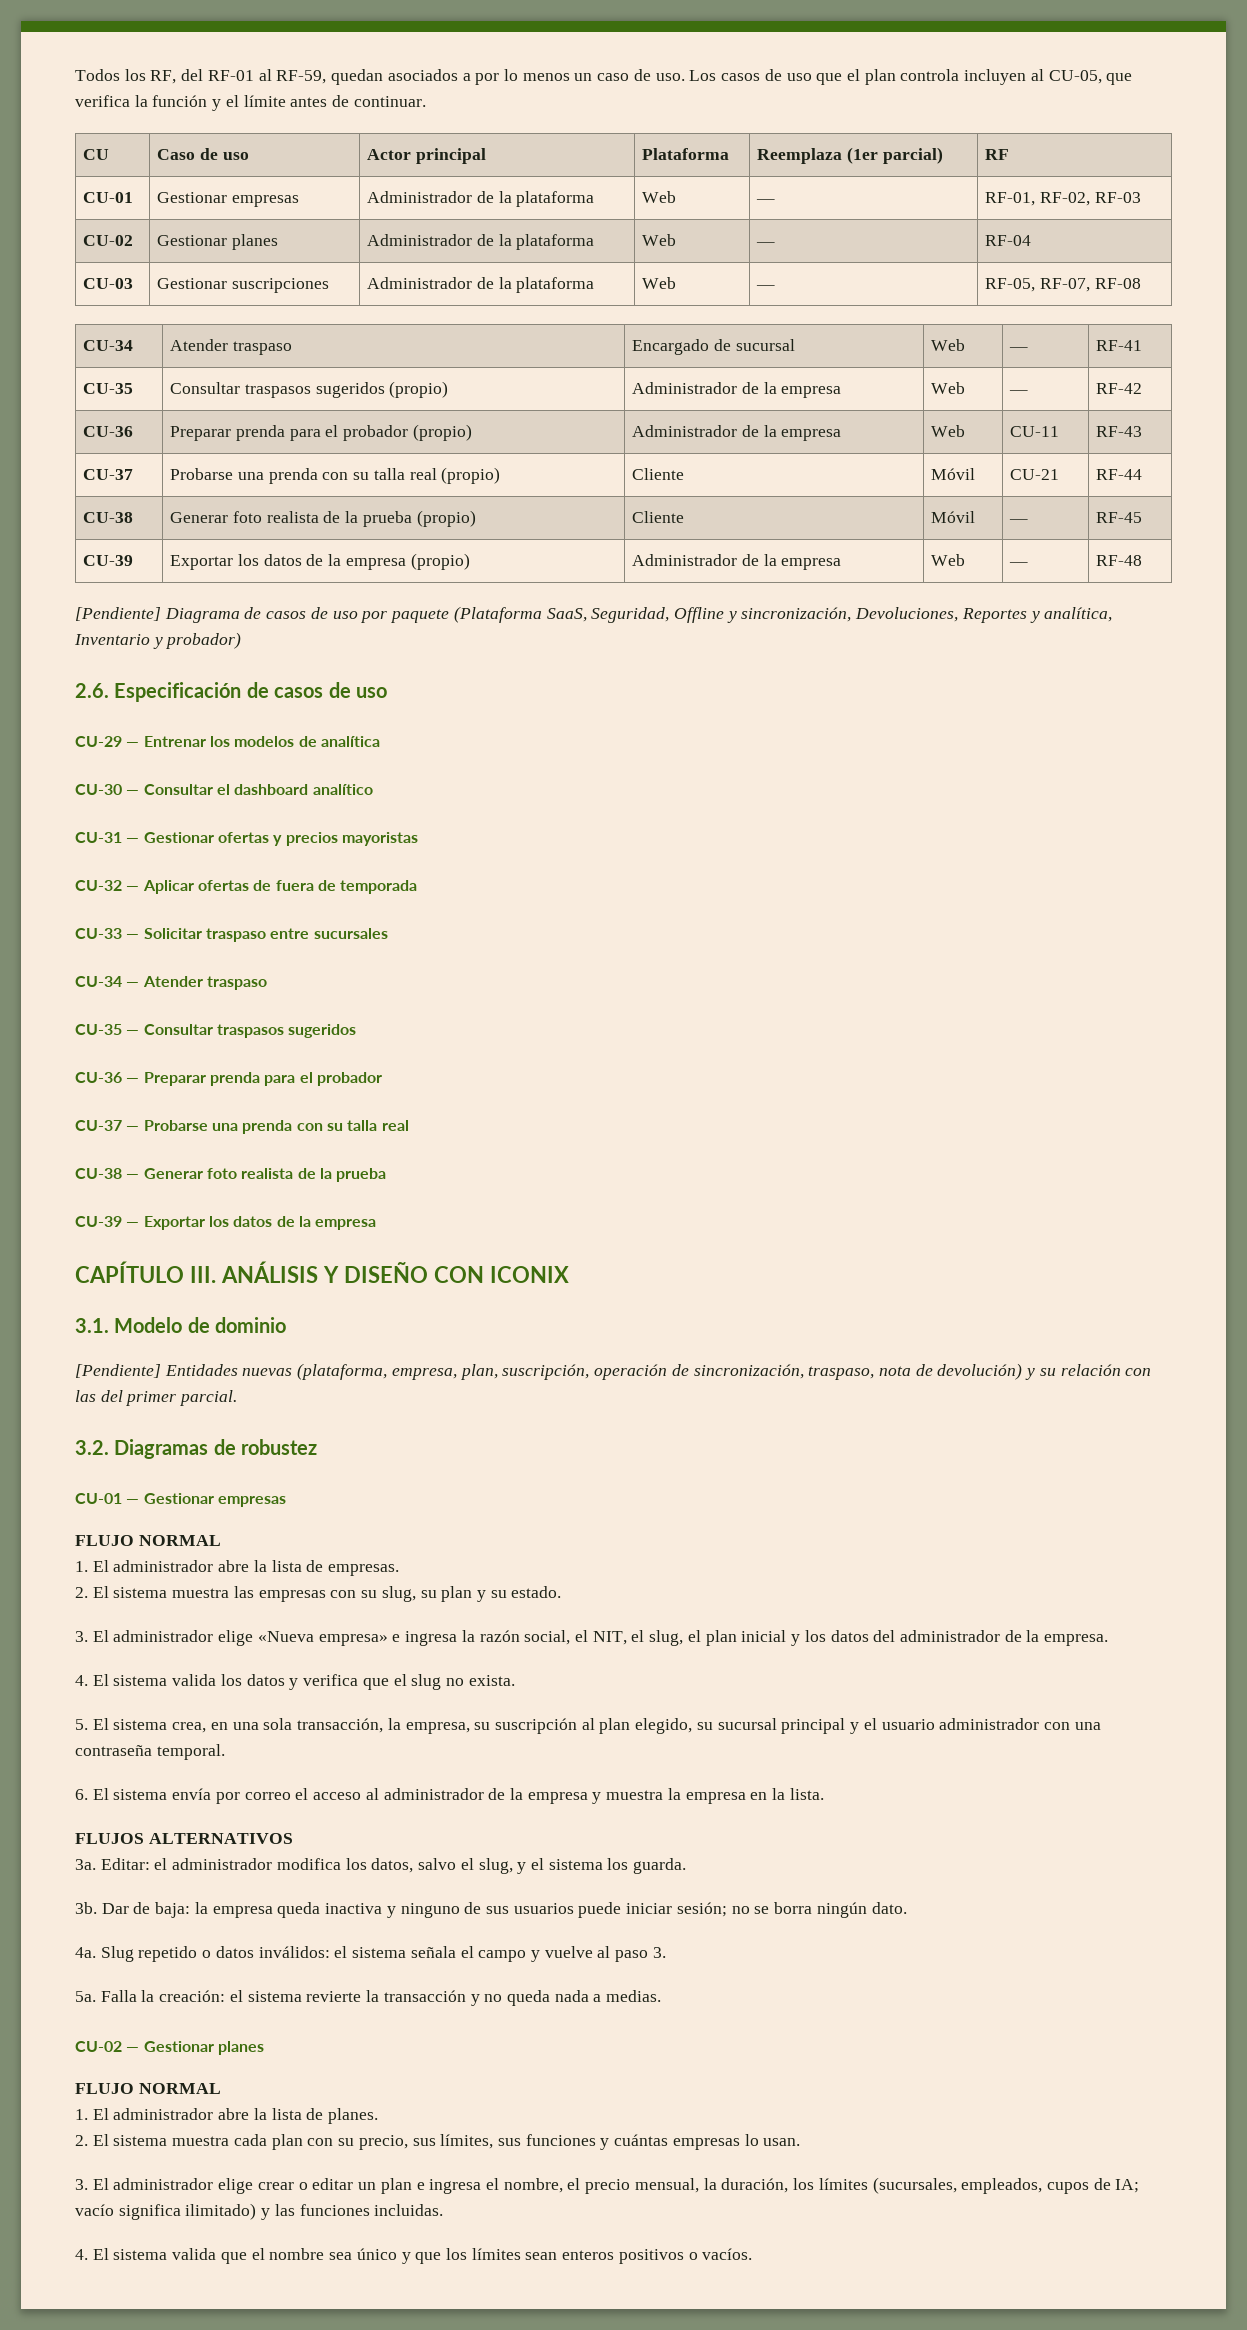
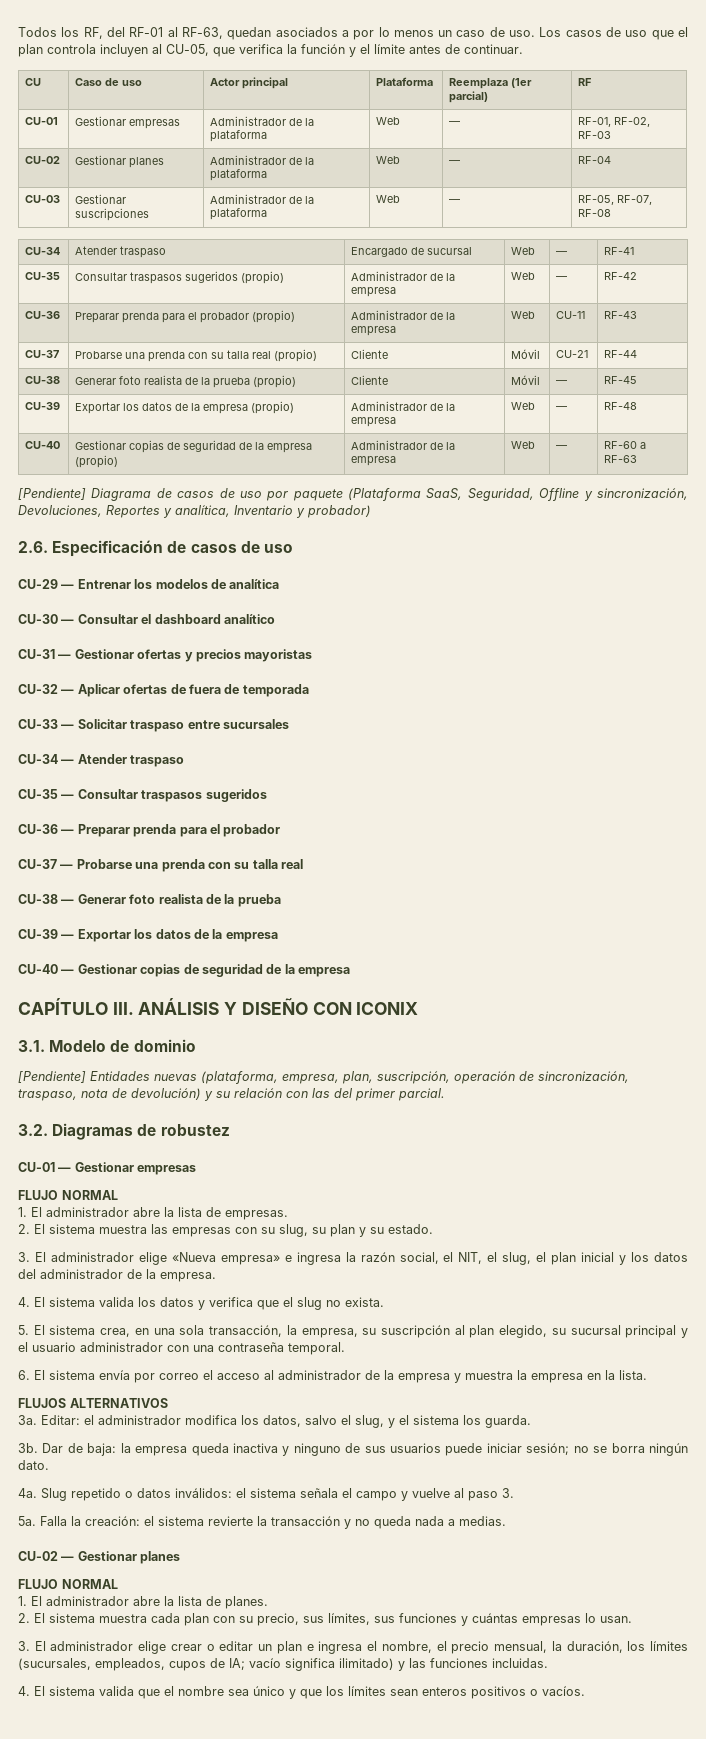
- Todos los RF, del RF-01 al RF-59, quedan asociados a por lo menos un caso de uso.
+ Todos los RF, del RF-01 al RF-63, quedan asociados a por lo menos un caso de uso.
+ CU-40 | Gestionar copias de seguridad de la empresa (propio) | Administrador de la empresa | Web | — | RF-60 a RF-63
+ CU-40 — Gestionar copias de seguridad de la empresa

